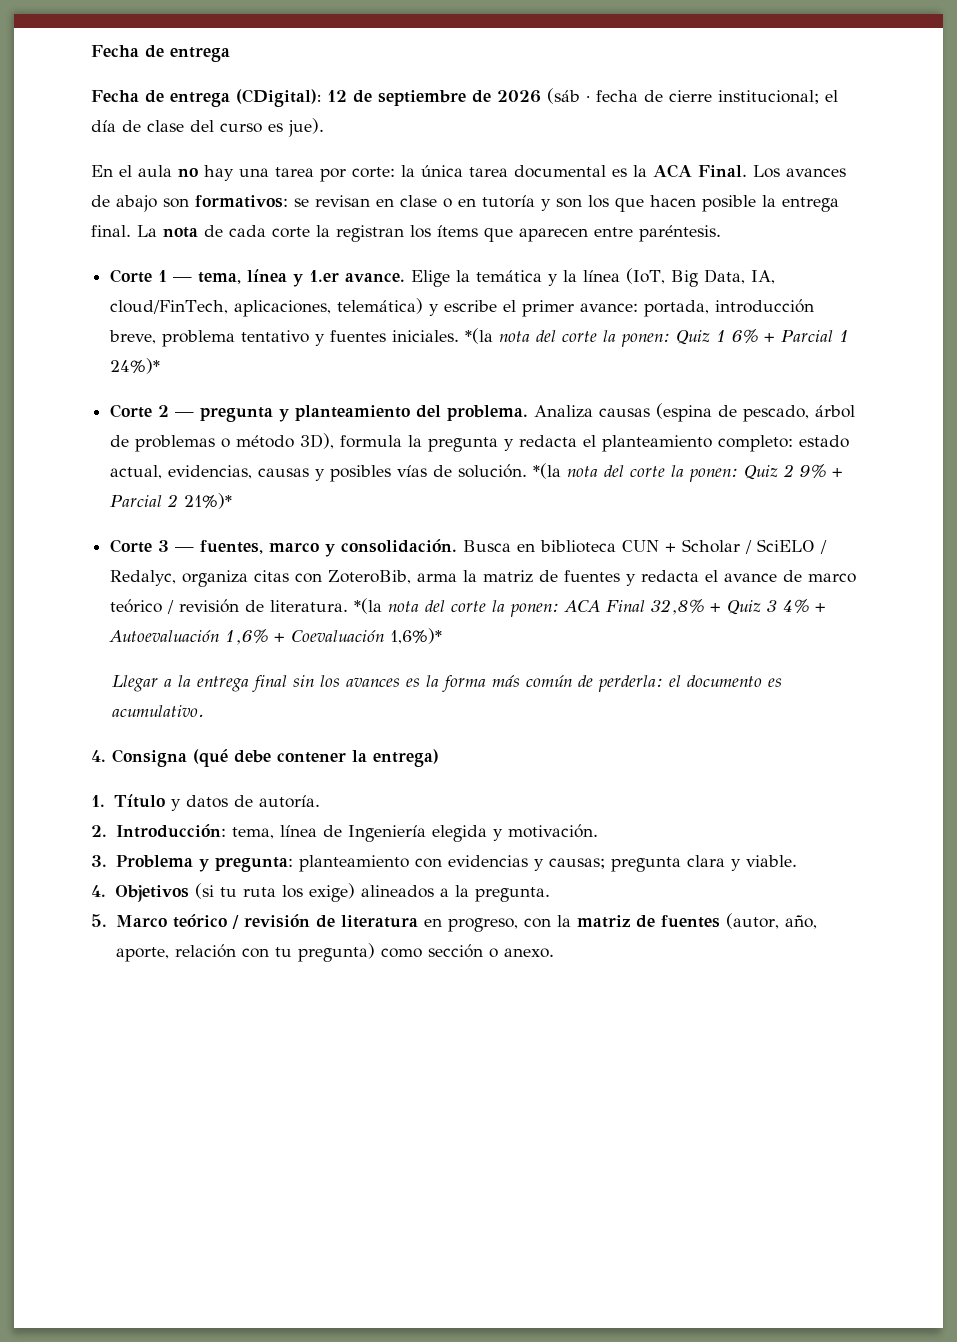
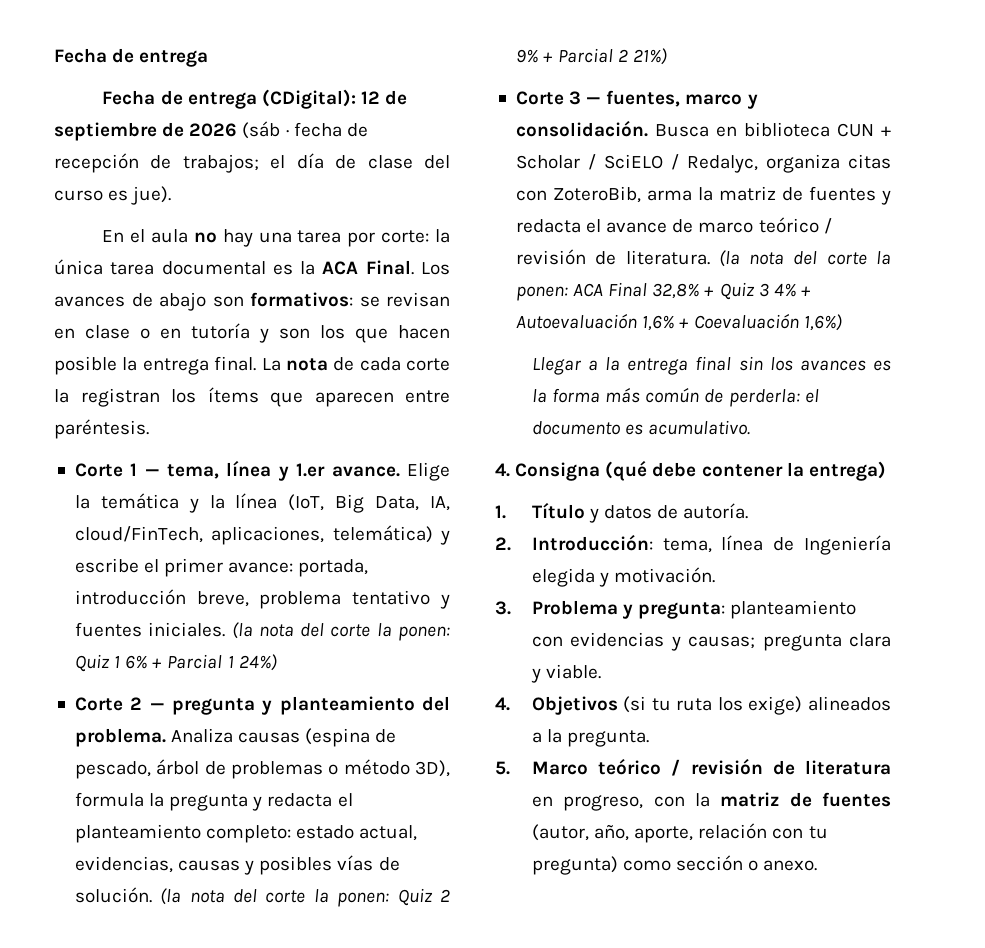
- Fecha de entrega (CDigital): 12 de septiembre de 2026 (sáb · fecha de cierre institucional; el día de clase del curso es jue).
+ Fecha de entrega (CDigital): 12 de septiembre de 2026 (sáb · fecha de recepción de trabajos; el día de clase del curso es jue).
- *(la nota del corte la ponen: Quiz 1 6% + Parcial 1 24%)*
+ (la nota del corte la ponen: Quiz 1 6% + Parcial 1 24%)
- *(la nota del corte la ponen: Quiz 2 9% + Parcial 2 21%)*
+ (la nota del corte la ponen: Quiz 2 9% + Parcial 2 21%)
- *(la nota del corte la ponen: ACA Final 32,8% + Quiz 3 4% + Autoevaluación 1,6% + Coevaluación 1,6%)*
+ (la nota del corte la ponen: ACA Final 32,8% + Quiz 3 4% + Autoevaluación 1,6% + Coevaluación 1,6%)

